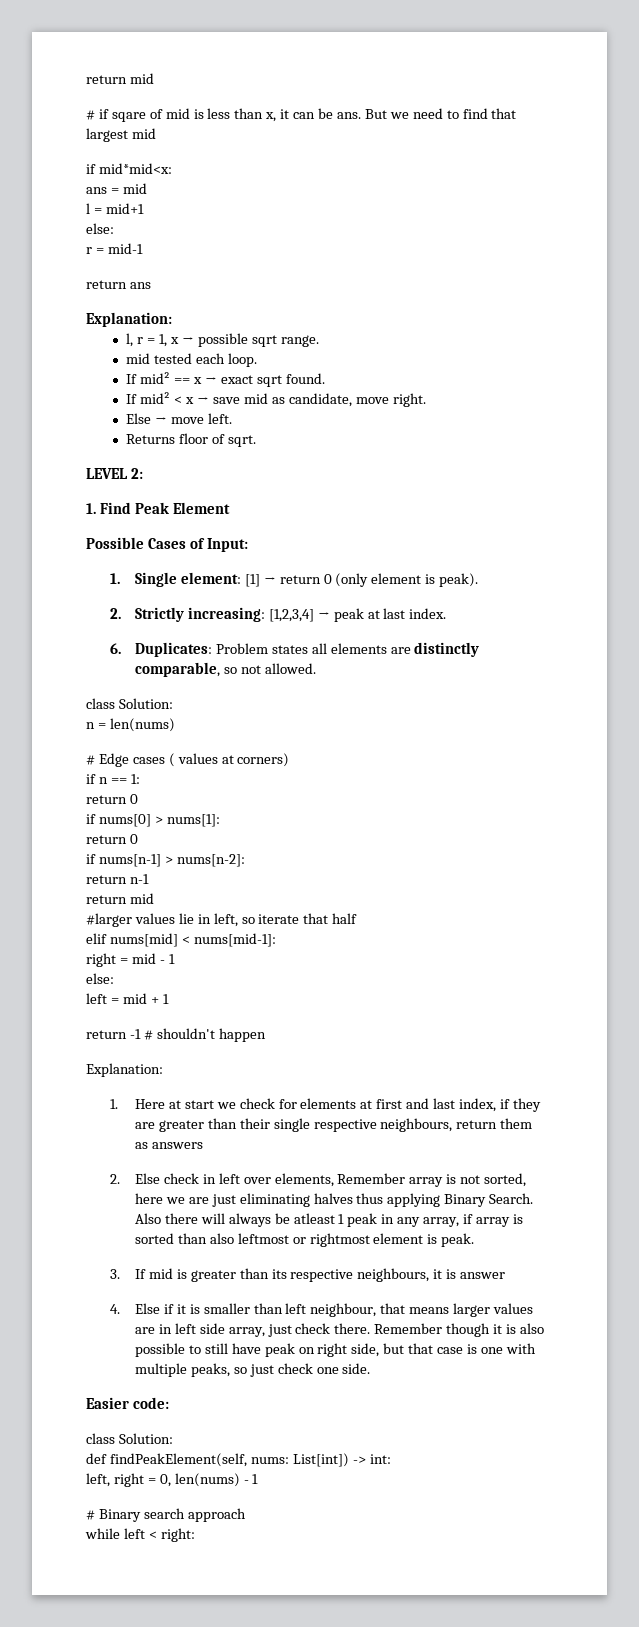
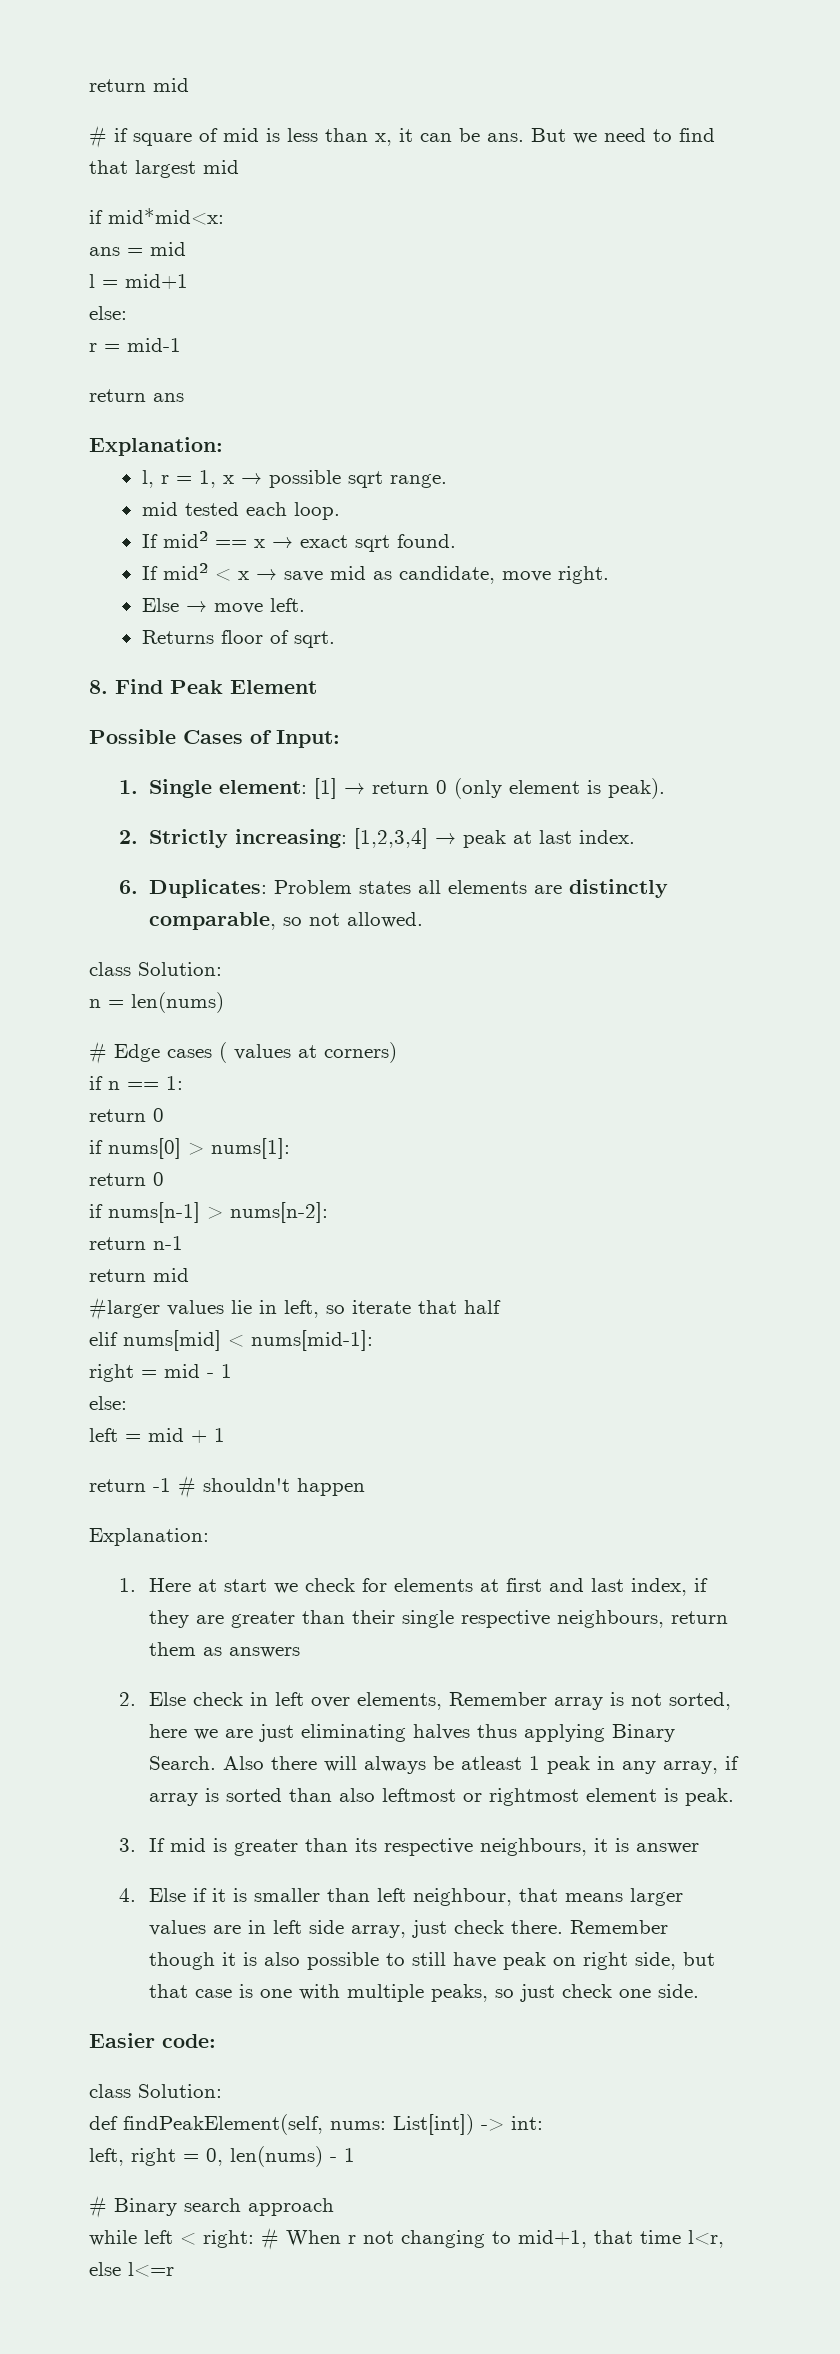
- # if sqare of mid is less than x, it can be ans.
+ # if square of mid is less than x, it can be ans.
- LEVEL 2:
- 1. Find Peak Element
+ 8. Find Peak Element
- while left < right:
+ while left < right: # When r not changing to mid+1, that time l<r, else l<=r

